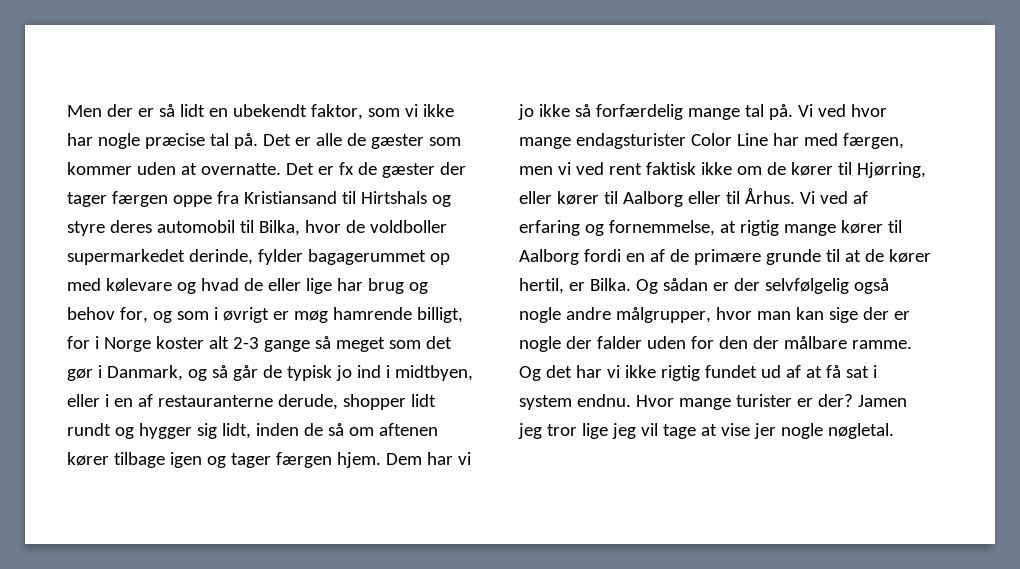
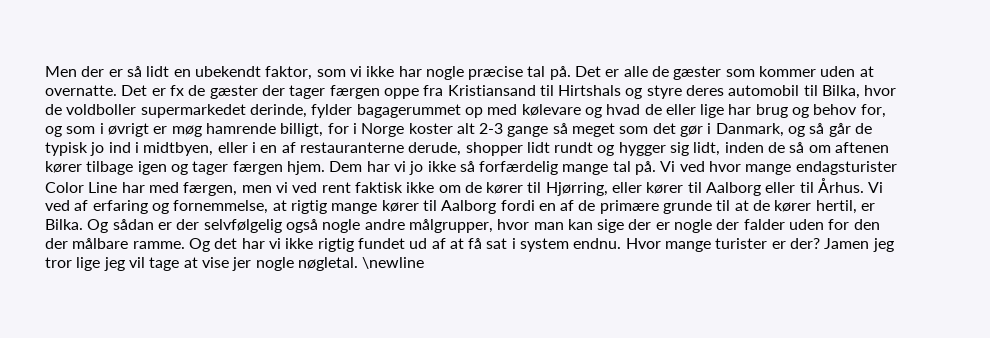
+ \newline

